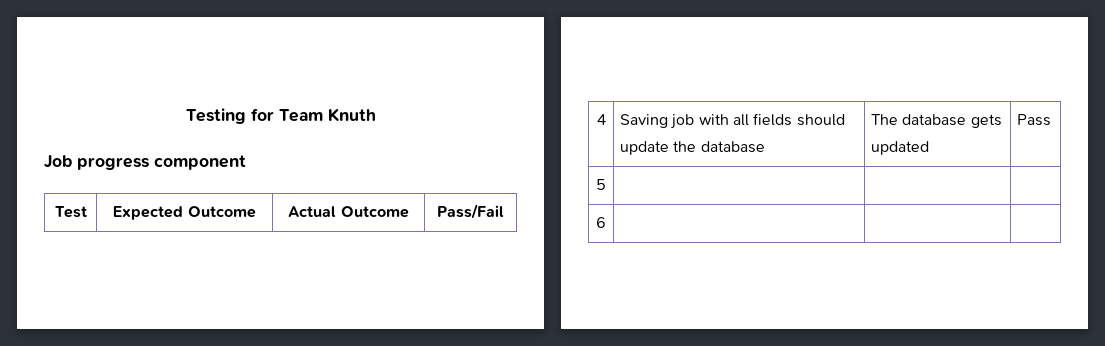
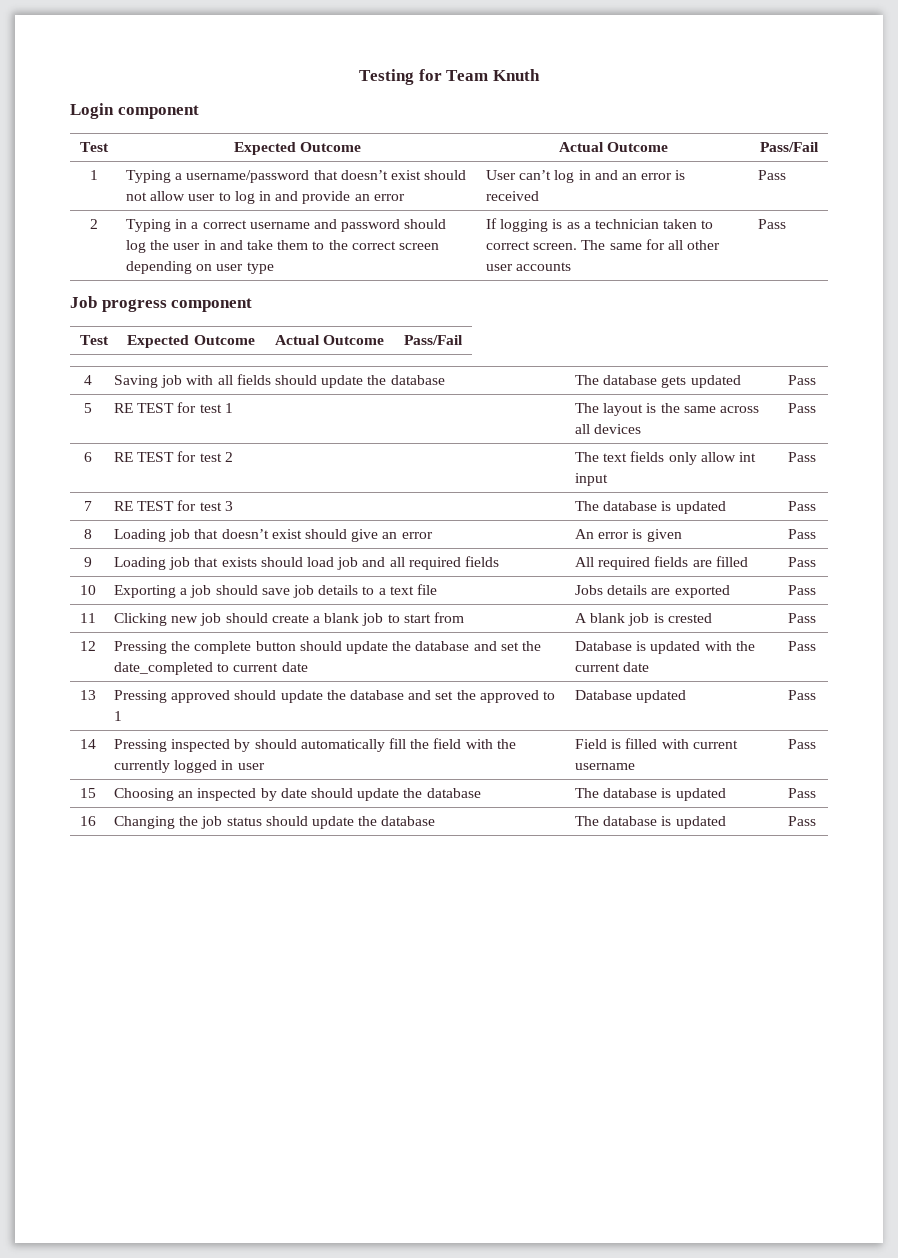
+ Login component
+ Test | Expected Outcome | Actual Outcome | Pass/Fail
+ 1 | Typing a username/password that doesn’t exist should not allow user to log in and provide an error | User can’t log in and an error is received | Pass
+ 2 | Typing in a correct username and password should log the user in and take them to the correct screen depending on user type | If logging is as a technician taken to correct screen. The same for all other user accounts | Pass
- 5 | | |
- 6 | | |
+ 5 | RE TEST for test 1 | The layout is the same across all devices | Pass
+ 6 | RE TEST for test 2 | The text fields only allow int input | Pass
+ 7 | RE TEST for test 3 | The database is updated | Pass
+ 8 | Loading job that doesn’t exist should give an error | An error is given | Pass
+ 9 | Loading job that exists should load job and all required fields | All required fields are filled | Pass
+ 10 | Exporting a job should save job details to a text file | Jobs details are exported | Pass
+ 11 | Clicking new job should create a blank job to start from | A blank job is crested | Pass
+ 12 | Pressing the complete button should update the database and set the date_completed to current date | Database is updated with the current date | Pass
+ 13 | Pressing approved should update the database and set the approved to 1 | Database updated | Pass
+ 14 | Pressing inspected by should automatically fill the field with the currently logged in user | Field is filled with current username | Pass
+ 15 | Choosing an inspected by date should update the database | The database is updated | Pass
+ 16 | Changing the job status should update the database | The database is updated | Pass

